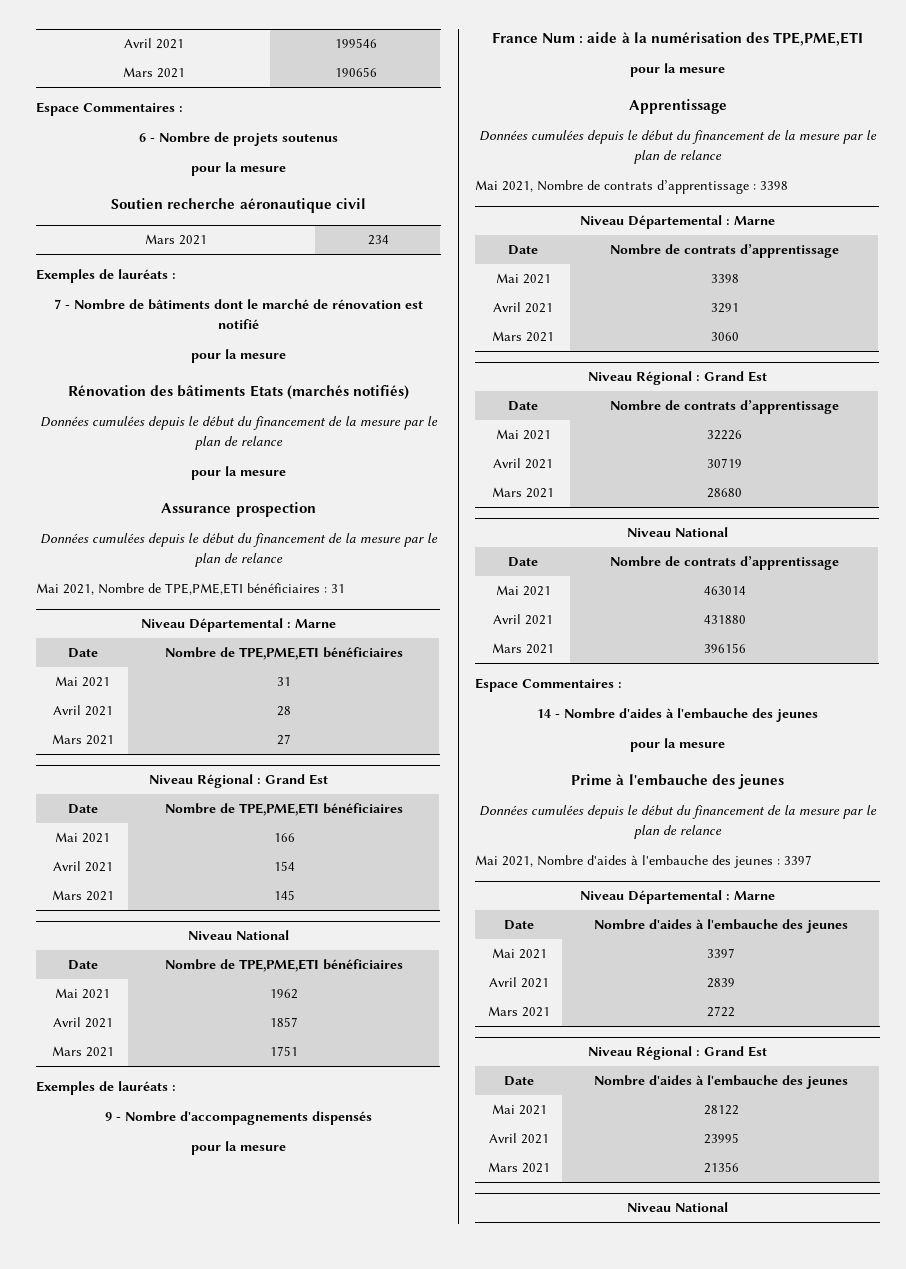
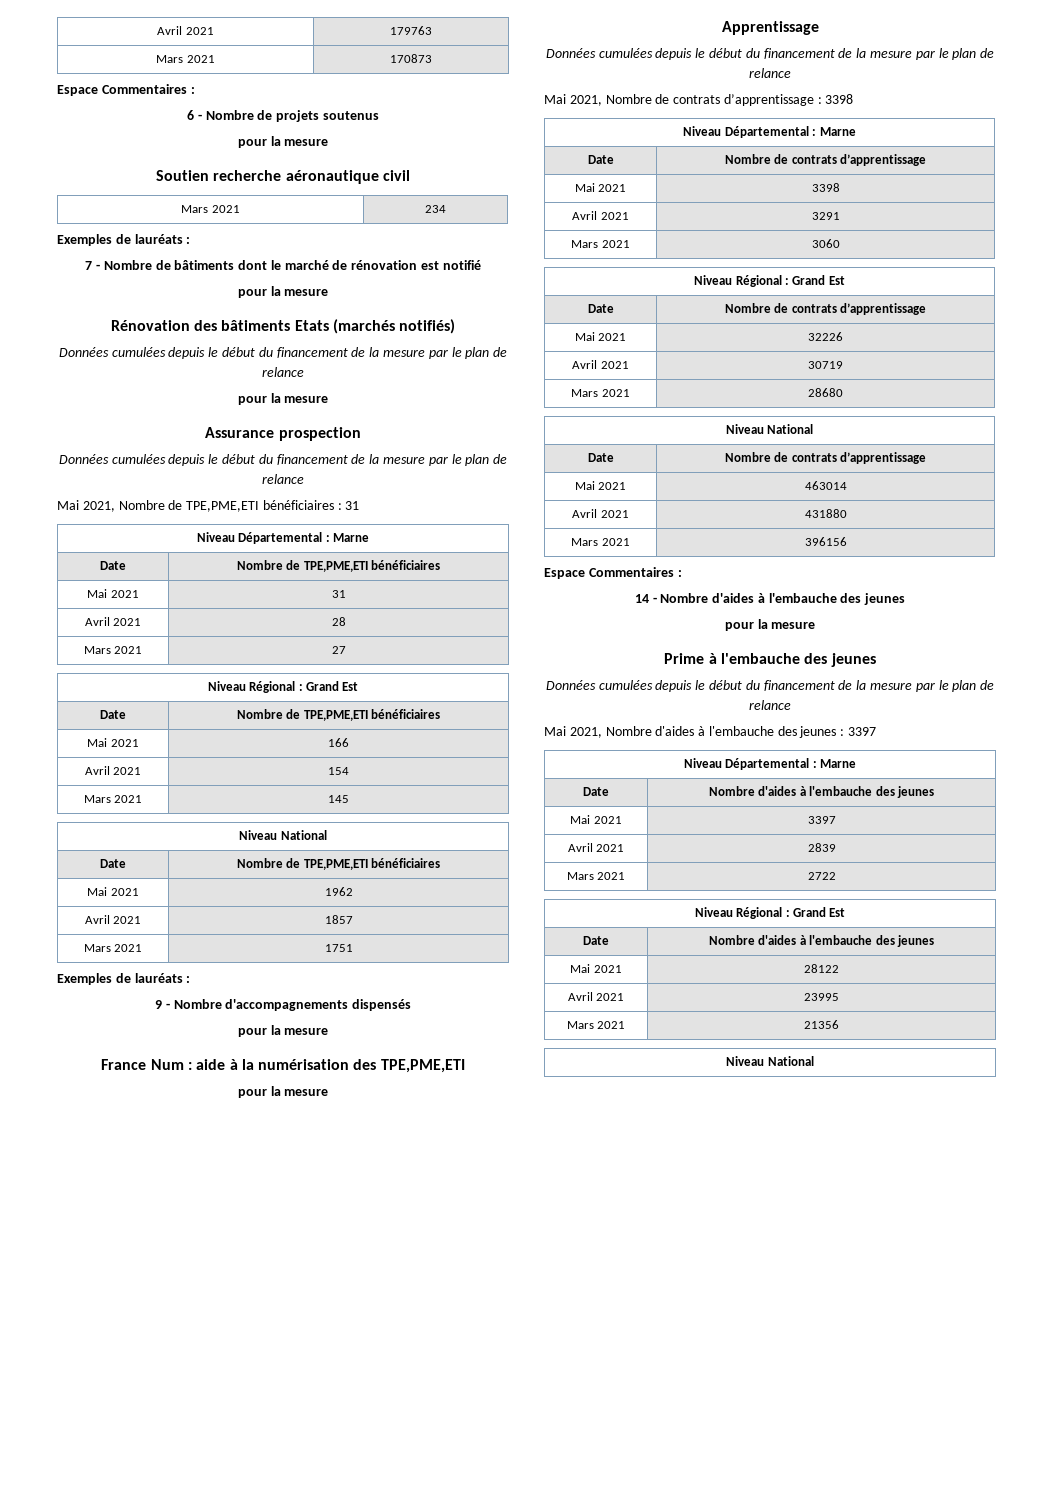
- Avril 2021 | 199546
- Mars 2021 | 190656
+ Avril 2021 | 179763
+ Mars 2021 | 170873

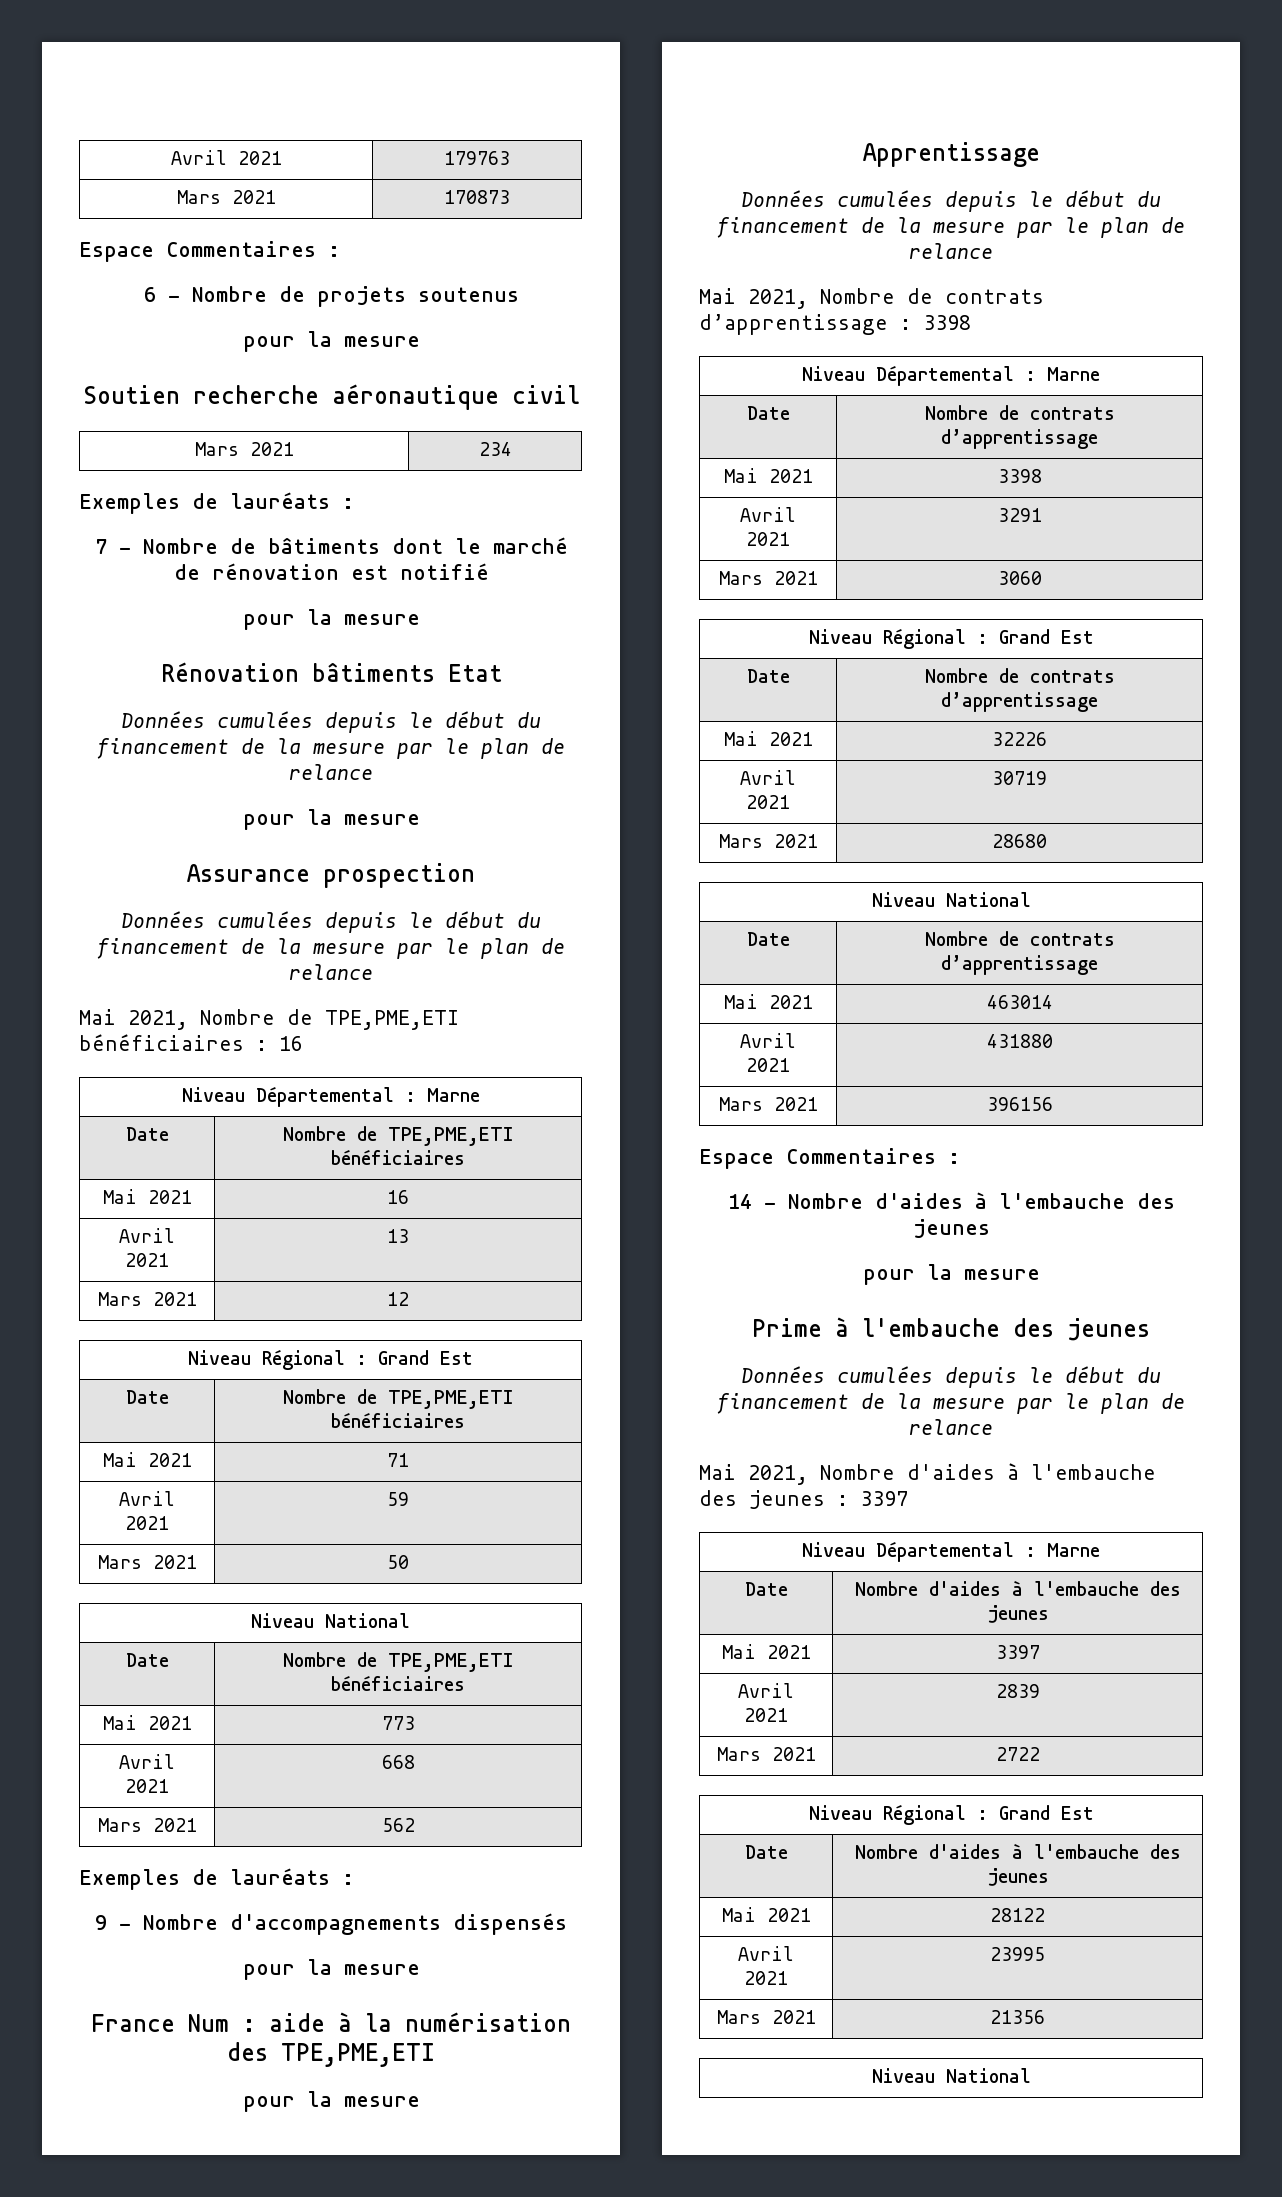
- Rénovation des bâtiments Etats (marchés notifiés)
+ Rénovation bâtiments Etat
- Mai 2021, Nombre de TPE,PME,ETI bénéficiaires : 31
+ Mai 2021, Nombre de TPE,PME,ETI bénéficiaires : 16
- Mai 2021 | 31
- Avril 2021 | 28
- Mars 2021 | 27
+ Mai 2021 | 16
+ Avril 2021 | 13
+ Mars 2021 | 12
- Mai 2021 | 166
- Avril 2021 | 154
- Mars 2021 | 145
+ Mai 2021 | 71
+ Avril 2021 | 59
+ Mars 2021 | 50
- Mai 2021 | 1962
- Avril 2021 | 1857
- Mars 2021 | 1751
+ Mai 2021 | 773
+ Avril 2021 | 668
+ Mars 2021 | 562

